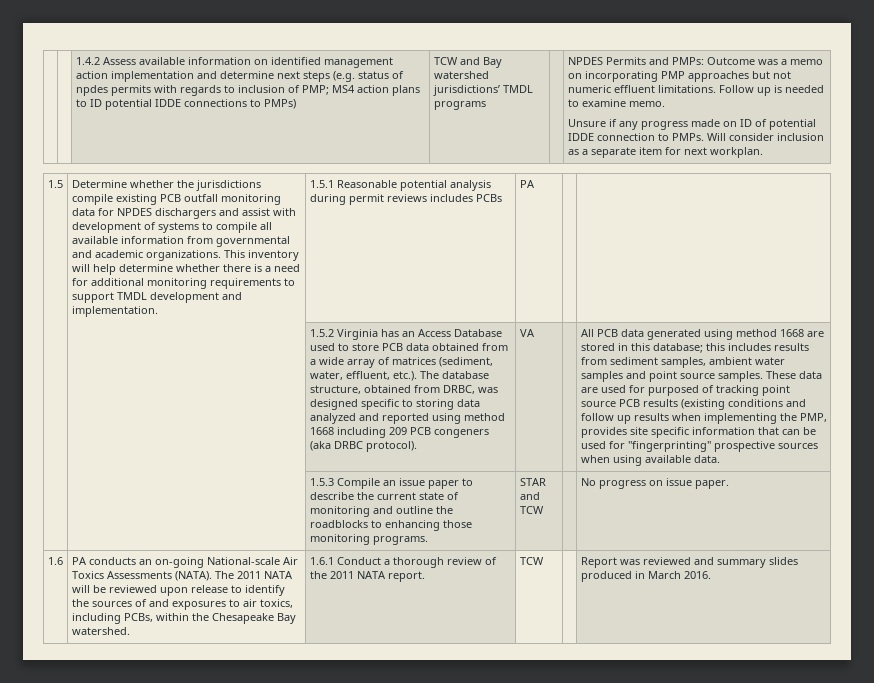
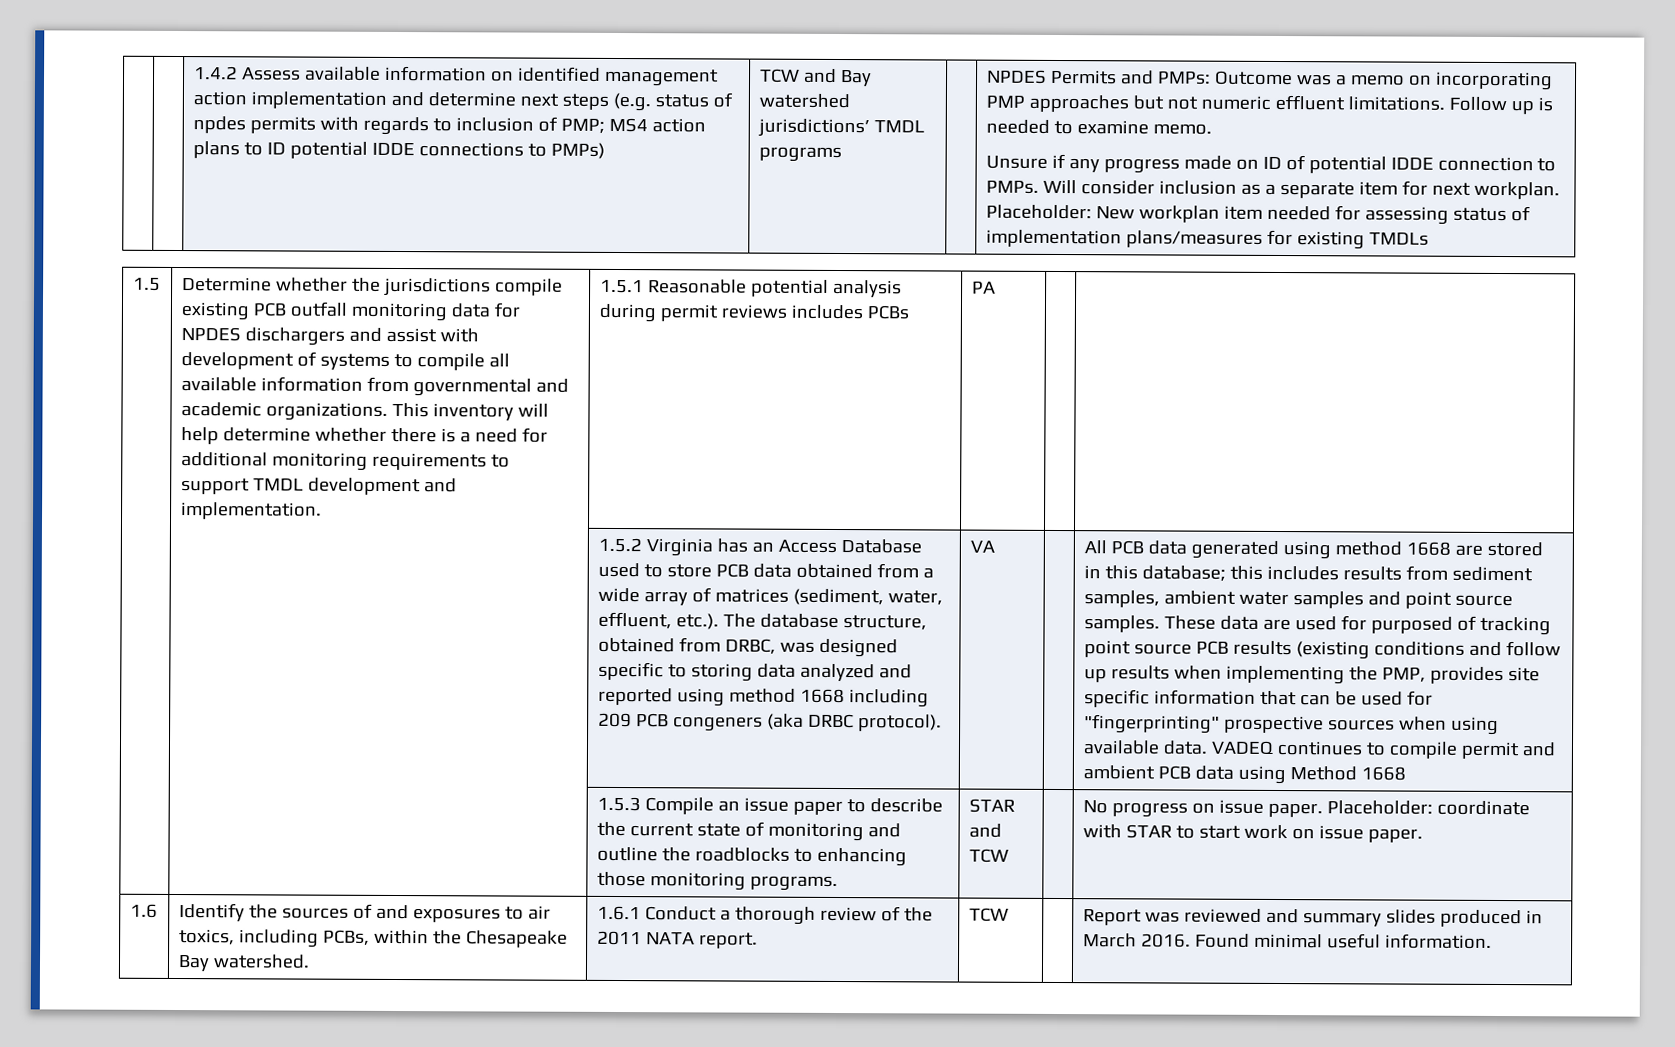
+ Placeholder: New workplan item needed for assessing status of implementation plans/measures for existing TMDLs
+ VADEQ continues to compile permit and ambient PCB data using Method 1668
- | | 1.5.3 Compile an issue paper to describe the current state of monitoring and outline the roadblocks to enhancing those monitoring programs. | STAR and TCW | | No progress on issue paper.
- 1.6 | PA conducts an on-going National-scale Air Toxics Assessments (NATA). The 2011 NATA will be reviewed upon release to identify the sources of and exposures to air toxics, including PCBs, within the Chesapeake Bay watershed.
+ | | 1.5.3 Compile an issue paper to describe the current state of monitoring and outline the roadblocks to enhancing those monitoring programs. | STAR and TCW | | No progress on issue paper. Placeholder: coordinate with STAR to start work on issue paper.
+ 1.6 | Identify the sources of and exposures to air toxics, including PCBs, within the Chesapeake Bay watershed.
+ Found minimal useful information.

